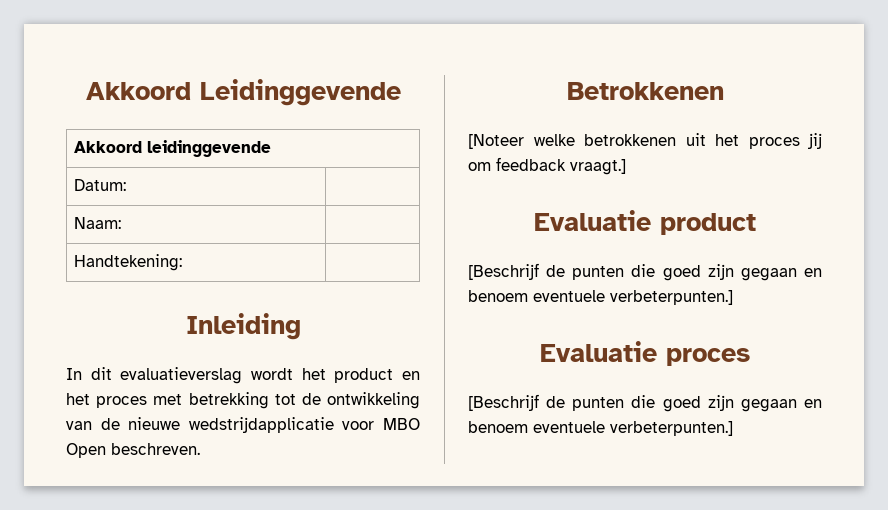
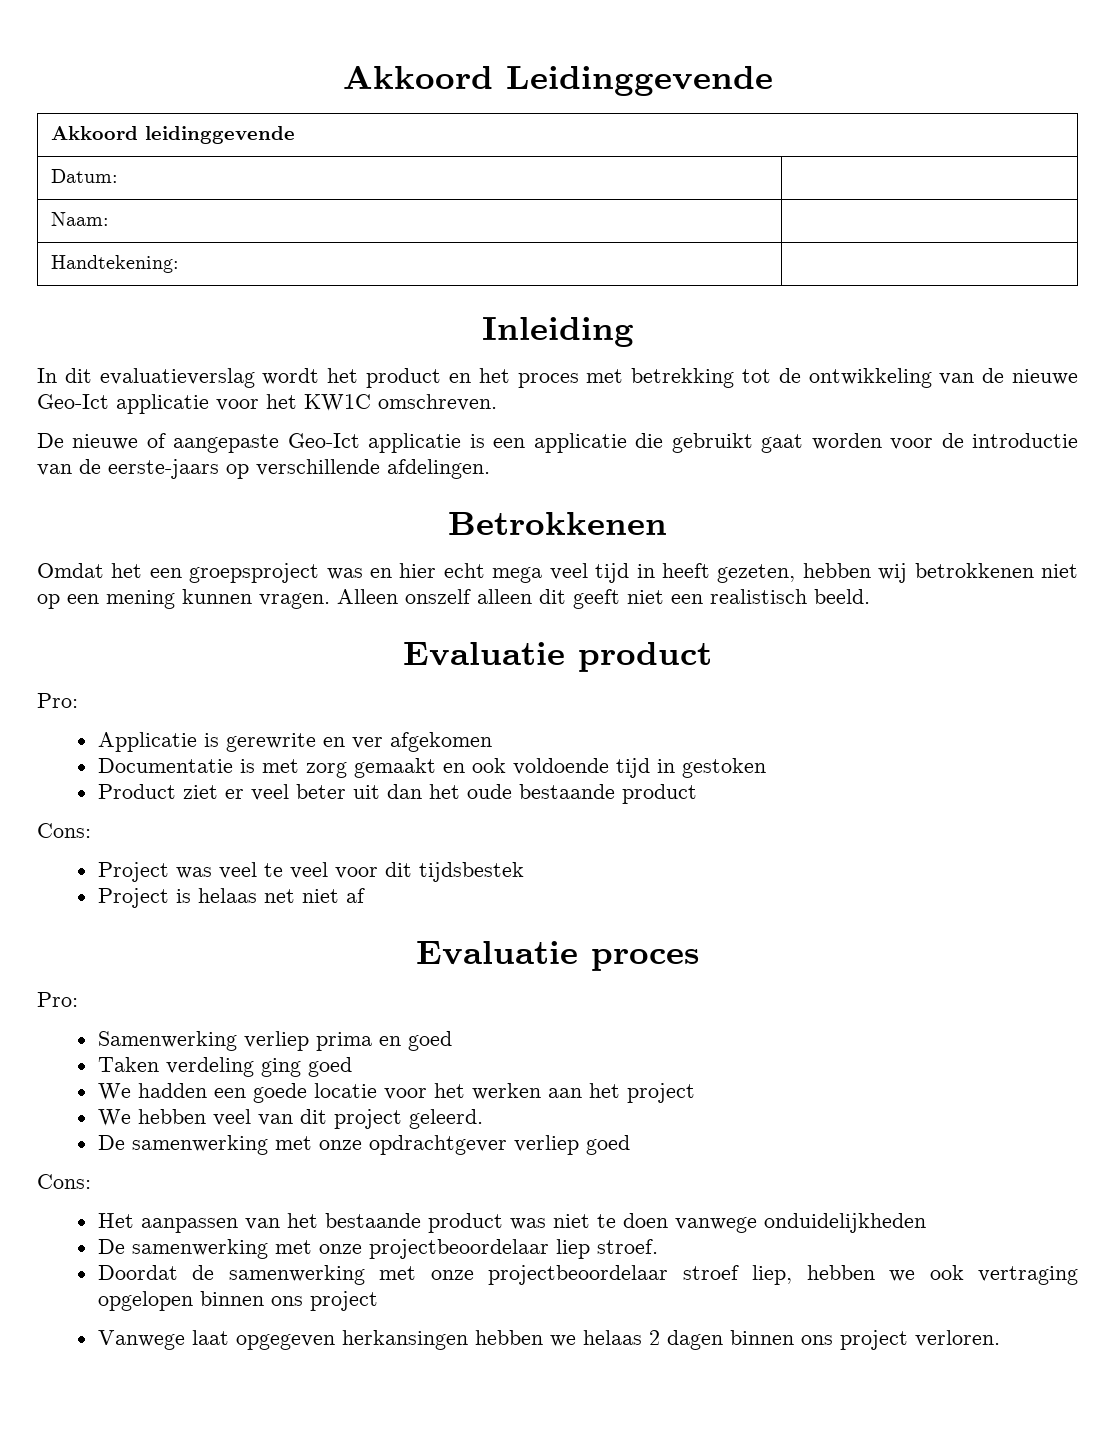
- In dit evaluatieverslag wordt het product en het proces met betrekking tot de ontwikkeling van de nieuwe wedstrijdapplicatie voor MBO Open beschreven.
+ In dit evaluatieverslag wordt het product en het proces met betrekking tot de ontwikkeling van de nieuwe Geo-Ict applicatie voor het KW1C omschreven.
+ De nieuwe of aangepaste Geo-Ict applicatie is een applicatie die gebruikt gaat worden voor de introductie van de eerste-jaars op verschillende afdelingen.
  Betrokkenen
- [Noteer welke betrokkenen uit het proces jij om feedback vraagt.]
+ Omdat het een groepsproject was en hier echt mega veel tijd in heeft gezeten, hebben wij betrokkenen niet op een mening kunnen vragen. Alleen onszelf alleen dit geeft niet een realistisch beeld.
  Evaluatie product
- [Beschrijf de punten die goed zijn gegaan en benoem eventuele verbeterpunten.]
+ Pro:
+ Applicatie is gerewrite en ver afgekomen
+ Documentatie is met zorg gemaakt en ook voldoende tijd in gestoken
+ Product ziet er veel beter uit dan het oude bestaande product
+ Cons:
+ Project was veel te veel voor dit tijdsbestek
+ Project is helaas net niet af
  Evaluatie proces
- [Beschrijf de punten die goed zijn gegaan en benoem eventuele verbeterpunten.]
+ Pro:
+ Samenwerking verliep prima en goed
+ Taken verdeling ging goed
+ We hadden een goede locatie voor het werken aan het project
+ We hebben veel van dit project geleerd.
+ De samenwerking met onze opdrachtgever verliep goed
+ Cons:
+ Het aanpassen van het bestaande product was niet te doen vanwege onduidelijkheden
+ De samenwerking met onze projectbeoordelaar liep stroef.
+ Doordat de samenwerking met onze projectbeoordelaar stroef liep, hebben we ook vertraging opgelopen binnen ons project
+ Vanwege laat opgegeven herkansingen hebben we helaas 2 dagen binnen ons project verloren.

